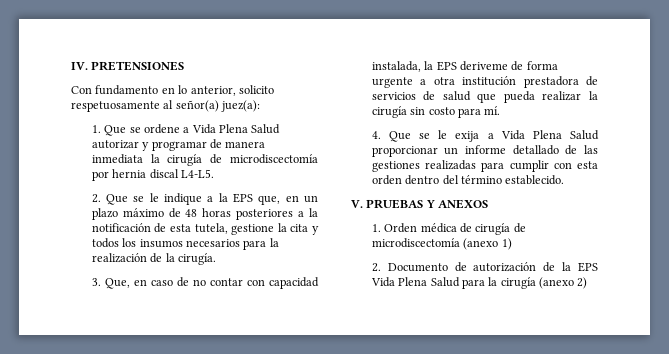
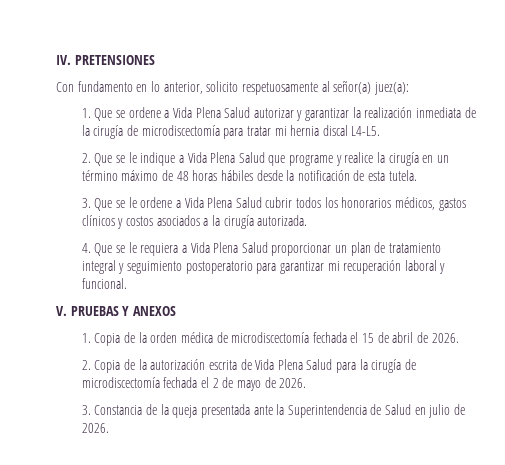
- 1. Que se ordene a Vida Plena Salud autorizar y programar de manera inmediata la cirugía de microdiscectomía por hernia discal L4-L5.
+ 1. Que se ordene a Vida Plena Salud autorizar y garantizar la realización inmediata de la cirugía de microdiscectomía para tratar mi hernia discal L4-L5.
- 2. Que se le indique a la EPS que, en un plazo máximo de 48 horas posteriores a la notificación de esta tutela, gestione la cita y todos los insumos necesarios para la realización de la cirugía.
- 3. Que, en caso de no contar con capacidad instalada, la EPS deriveme de forma urgente a otra institución prestadora de servicios de salud que pueda realizar la cirugía sin costo para mí.
+ 2. Que se le indique a Vida Plena Salud que programe y realice la cirugía en un término máximo de 48 horas hábiles desde la notificación de esta tutela.
+ 3. Que se le ordene a Vida Plena Salud cubrir todos los honorarios médicos, gastos clínicos y costos asociados a la cirugía autorizada.
- 4. Que se le exija a Vida Plena Salud proporcionar un informe detallado de las gestiones realizadas para cumplir con esta orden dentro del término establecido.
+ 4. Que se le requiera a Vida Plena Salud proporcionar un plan de tratamiento integral y seguimiento postoperatorio para garantizar mi recuperación laboral y funcional.
- 1. Orden médica de cirugía de microdiscectomía (anexo 1)
- 2. Documento de autorización de la EPS Vida Plena Salud para la cirugía (anexo 2)
+ 1. Copia de la orden médica de microdiscectomía fechada el 15 de abril de 2026.
+ 2. Copia de la autorización escrita de Vida Plena Salud para la cirugía de microdiscectomía fechada el 2 de mayo de 2026.
+ 3. Constancia de la queja presentada ante la Superintendencia de Salud en julio de 2026.

